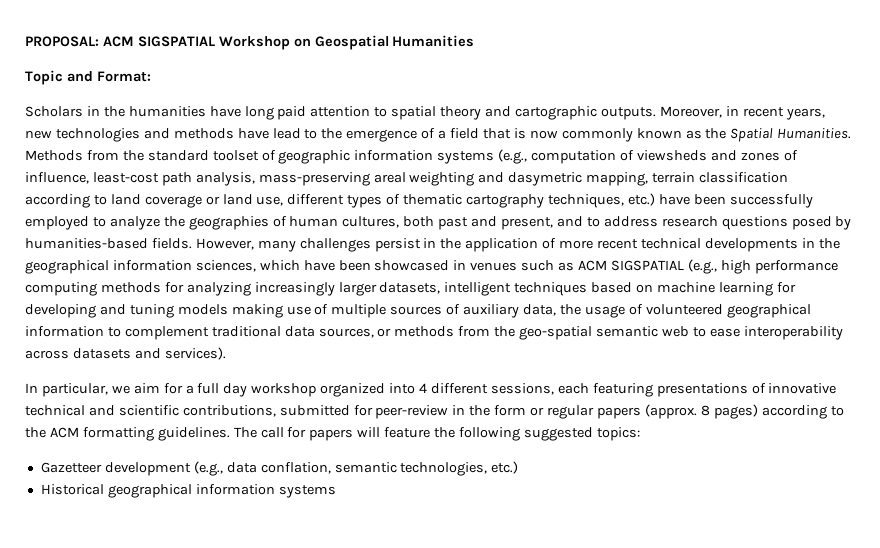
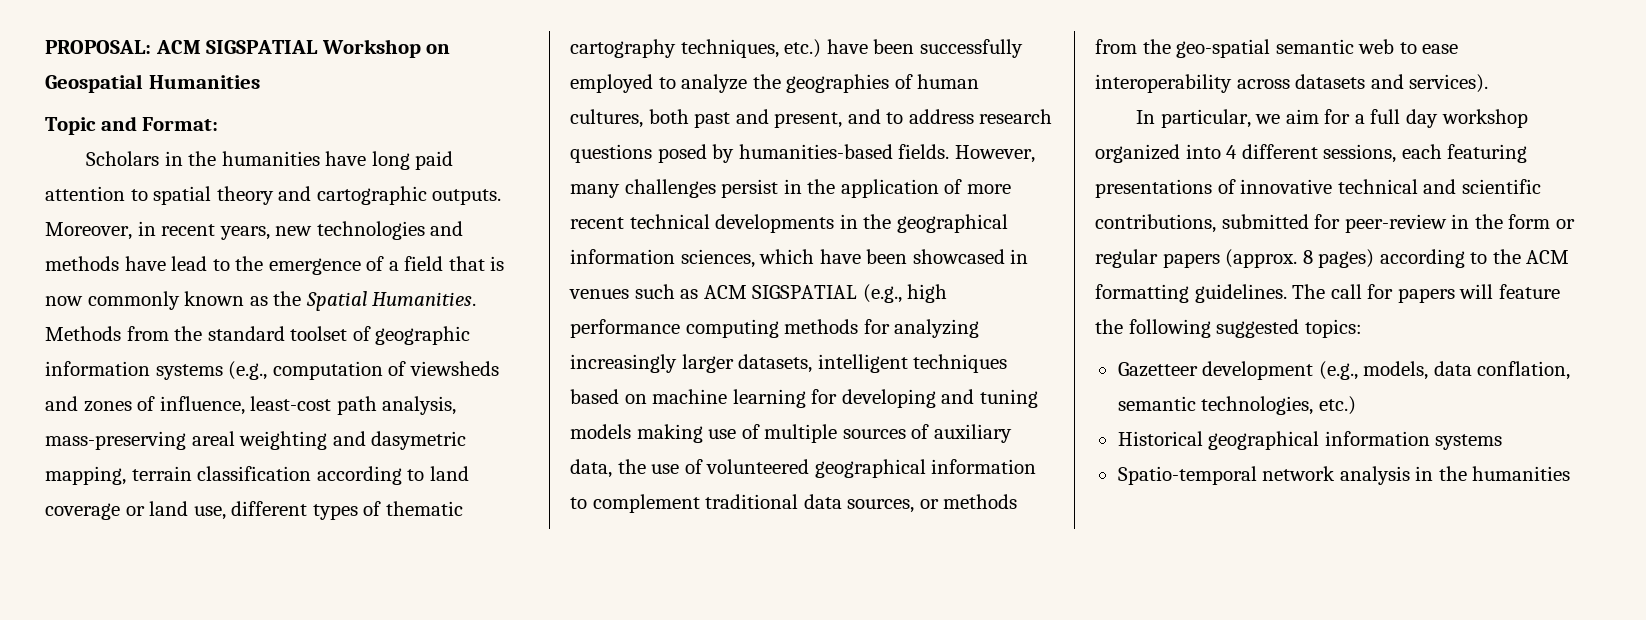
- However, many challenges persist in the application of more recent technical developments in the geographical information sciences, which have been showcased in venues such as ACM SIGSPATIAL (e.g., high performance computing methods for analyzing increasingly larger datasets, intelligent techniques based on machine learning for developing and tuning models making use of multiple sources of auxiliary data, the usage of volunteered geographical information to complement traditional data sources, or methods from the geo-spatial semantic web to ease interoperability across datasets and services).
+ However, many challenges persist in the application of more recent technical developments in the geographical information sciences, which have been showcased in venues such as ACM SIGSPATIAL (e.g., high performance computing methods for analyzing increasingly larger datasets, intelligent techniques based on machine learning for developing and tuning models making use of multiple sources of auxiliary data, the use of volunteered geographical information to complement traditional data sources, or methods from the geo-spatial semantic web to ease interoperability across datasets and services).
- Gazetteer development (e.g., data conflation, semantic technologies, etc.)
+ Gazetteer development (e.g., models, data conflation, semantic technologies, etc.)
+ Spatio-temporal network analysis in the humanities

